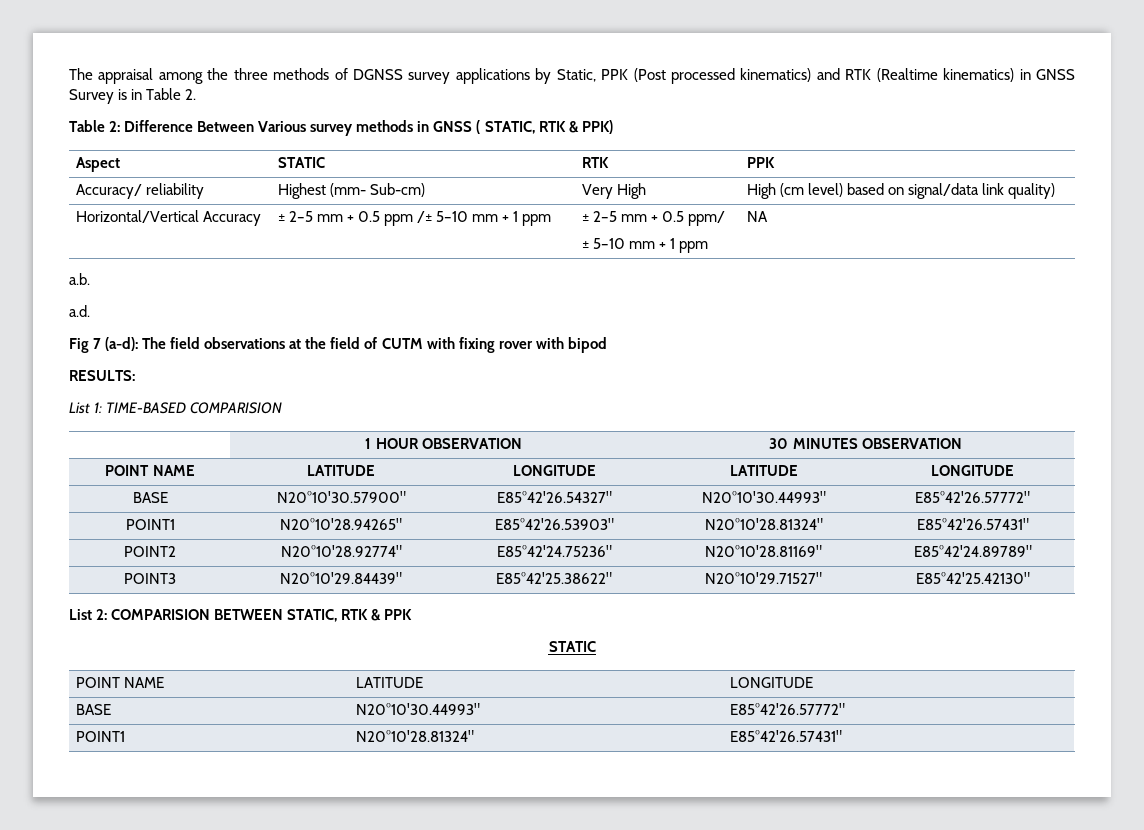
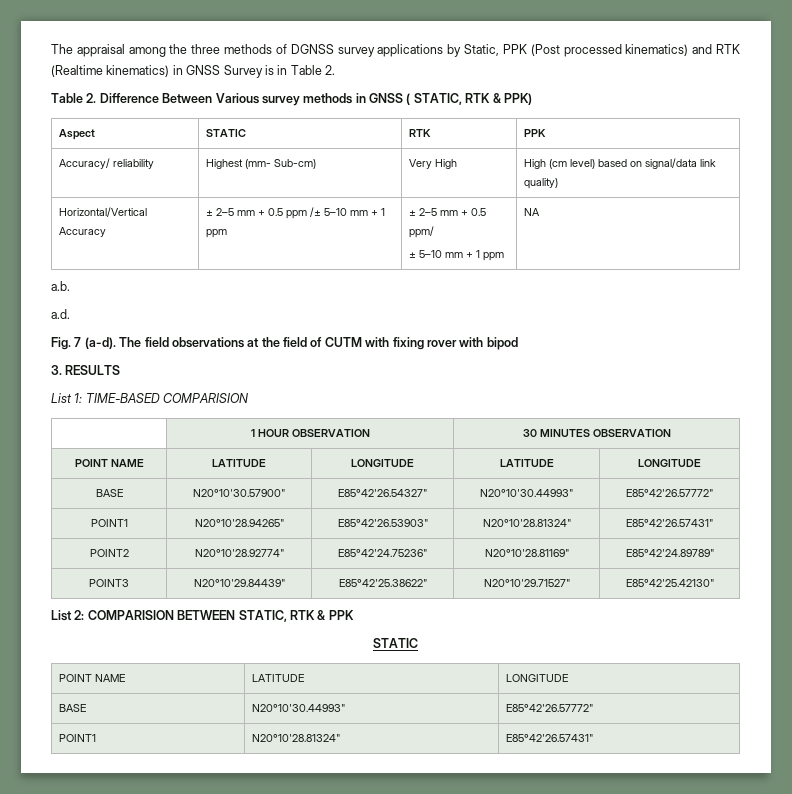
- Table 2: Difference Between Various survey methods in GNSS ( STATIC, RTK & PPK)
+ Table 2. Difference Between Various survey methods in GNSS ( STATIC, RTK & PPK)
- Fig 7 (a-d): The field observations at the field of CUTM with fixing rover with bipod
+ Fig. 7 (a-d). The field observations at the field of CUTM with fixing rover with bipod
- RESULTS:
+ 3. RESULTS

